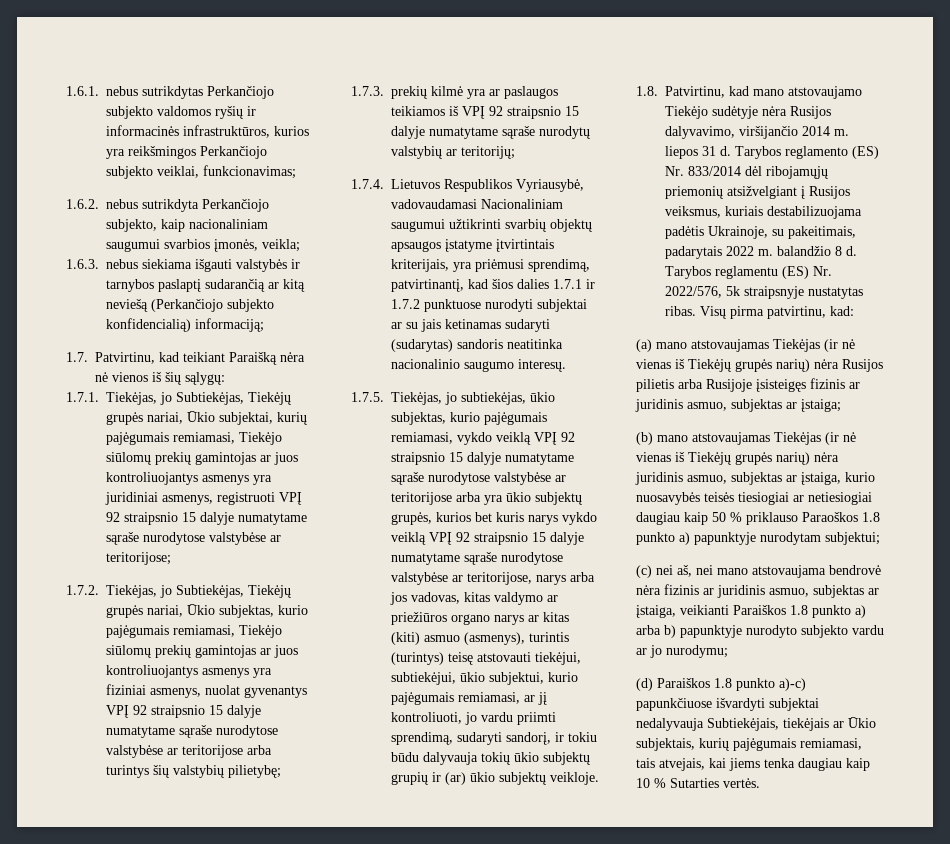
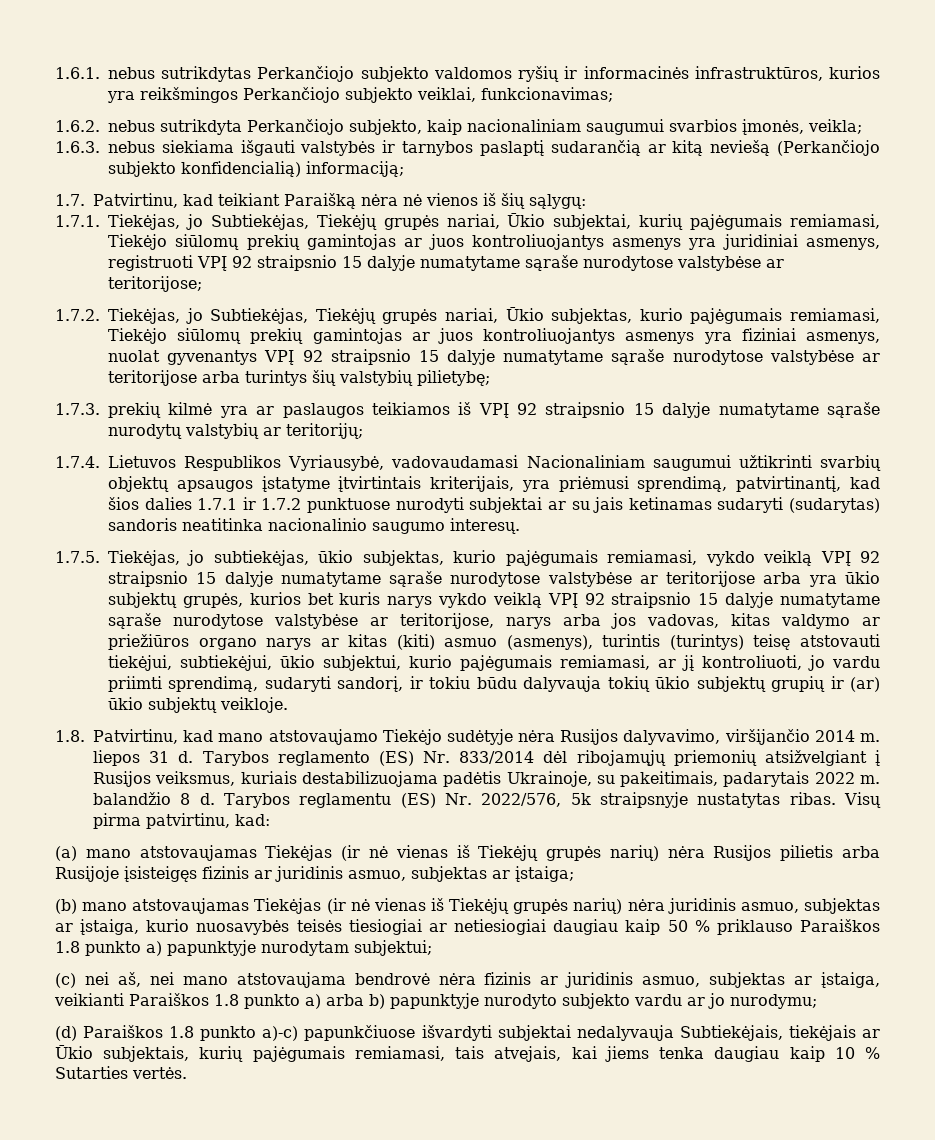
- (b) mano atstovaujamas Tiekėjas (ir nė vienas iš Tiekėjų grupės narių) nėra juridinis asmuo, subjektas ar įstaiga, kurio nuosavybės teisės tiesiogiai ar netiesiogiai daugiau kaip 50 % priklauso Paraoškos 1.8 punkto a) papunktyje nurodytam subjektui;
+ (b) mano atstovaujamas Tiekėjas (ir nė vienas iš Tiekėjų grupės narių) nėra juridinis asmuo, subjektas ar įstaiga, kurio nuosavybės teisės tiesiogiai ar netiesiogiai daugiau kaip 50 % priklauso Paraiškos 1.8 punkto a) papunktyje nurodytam subjektui;

